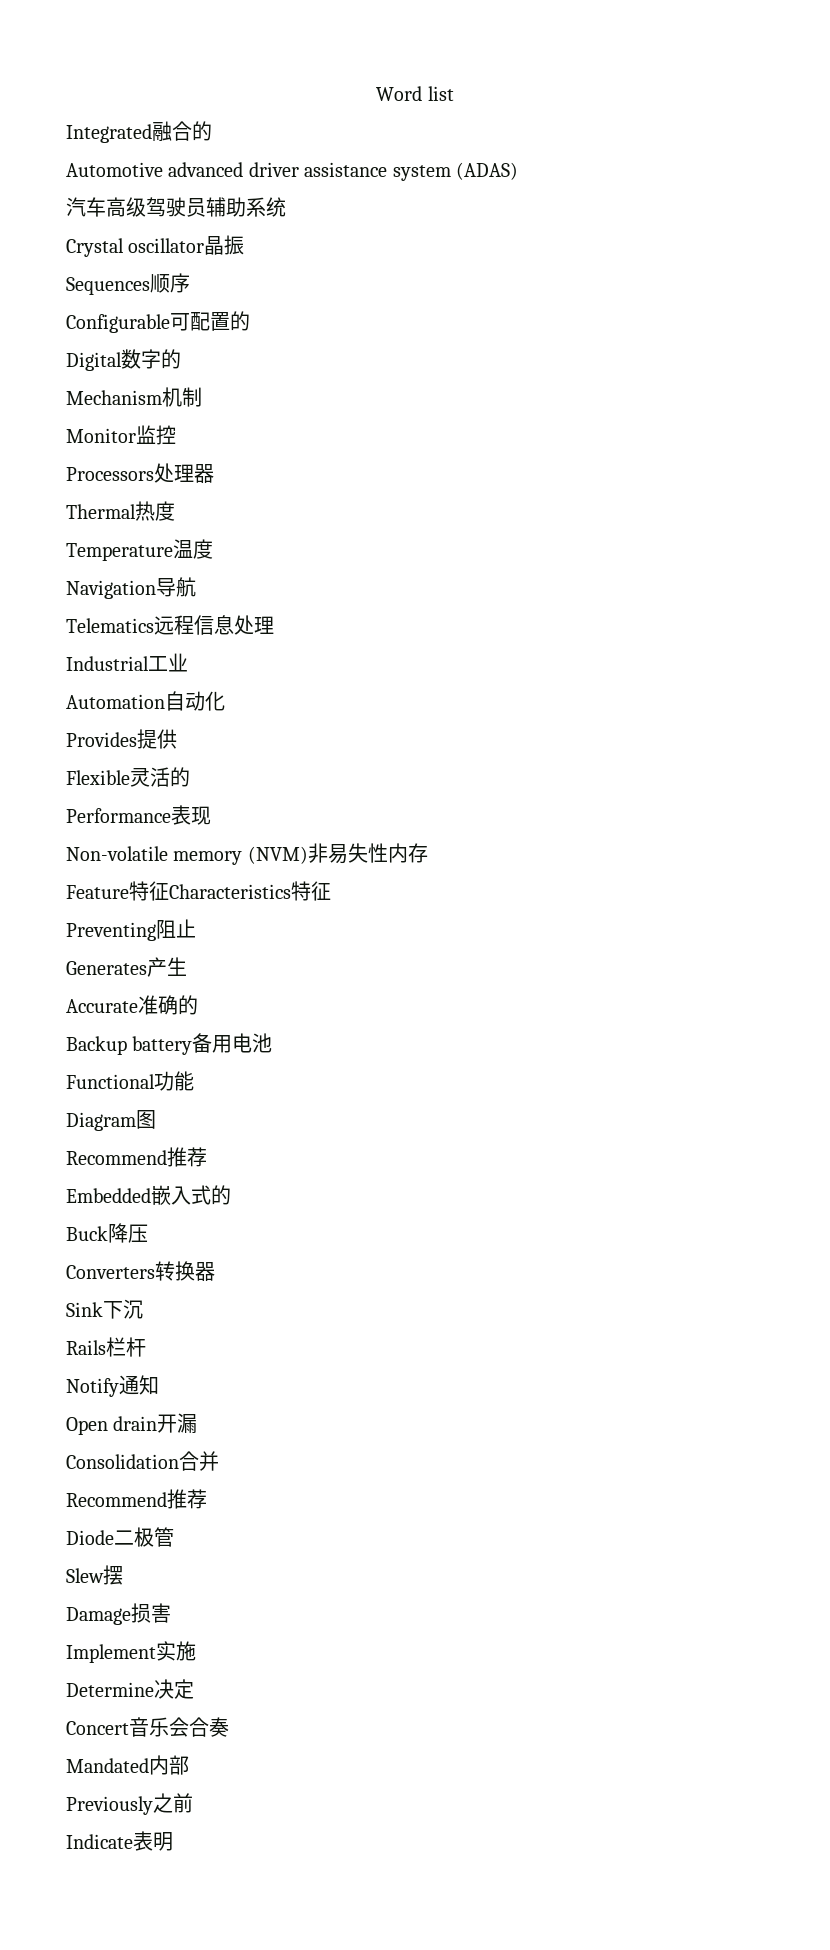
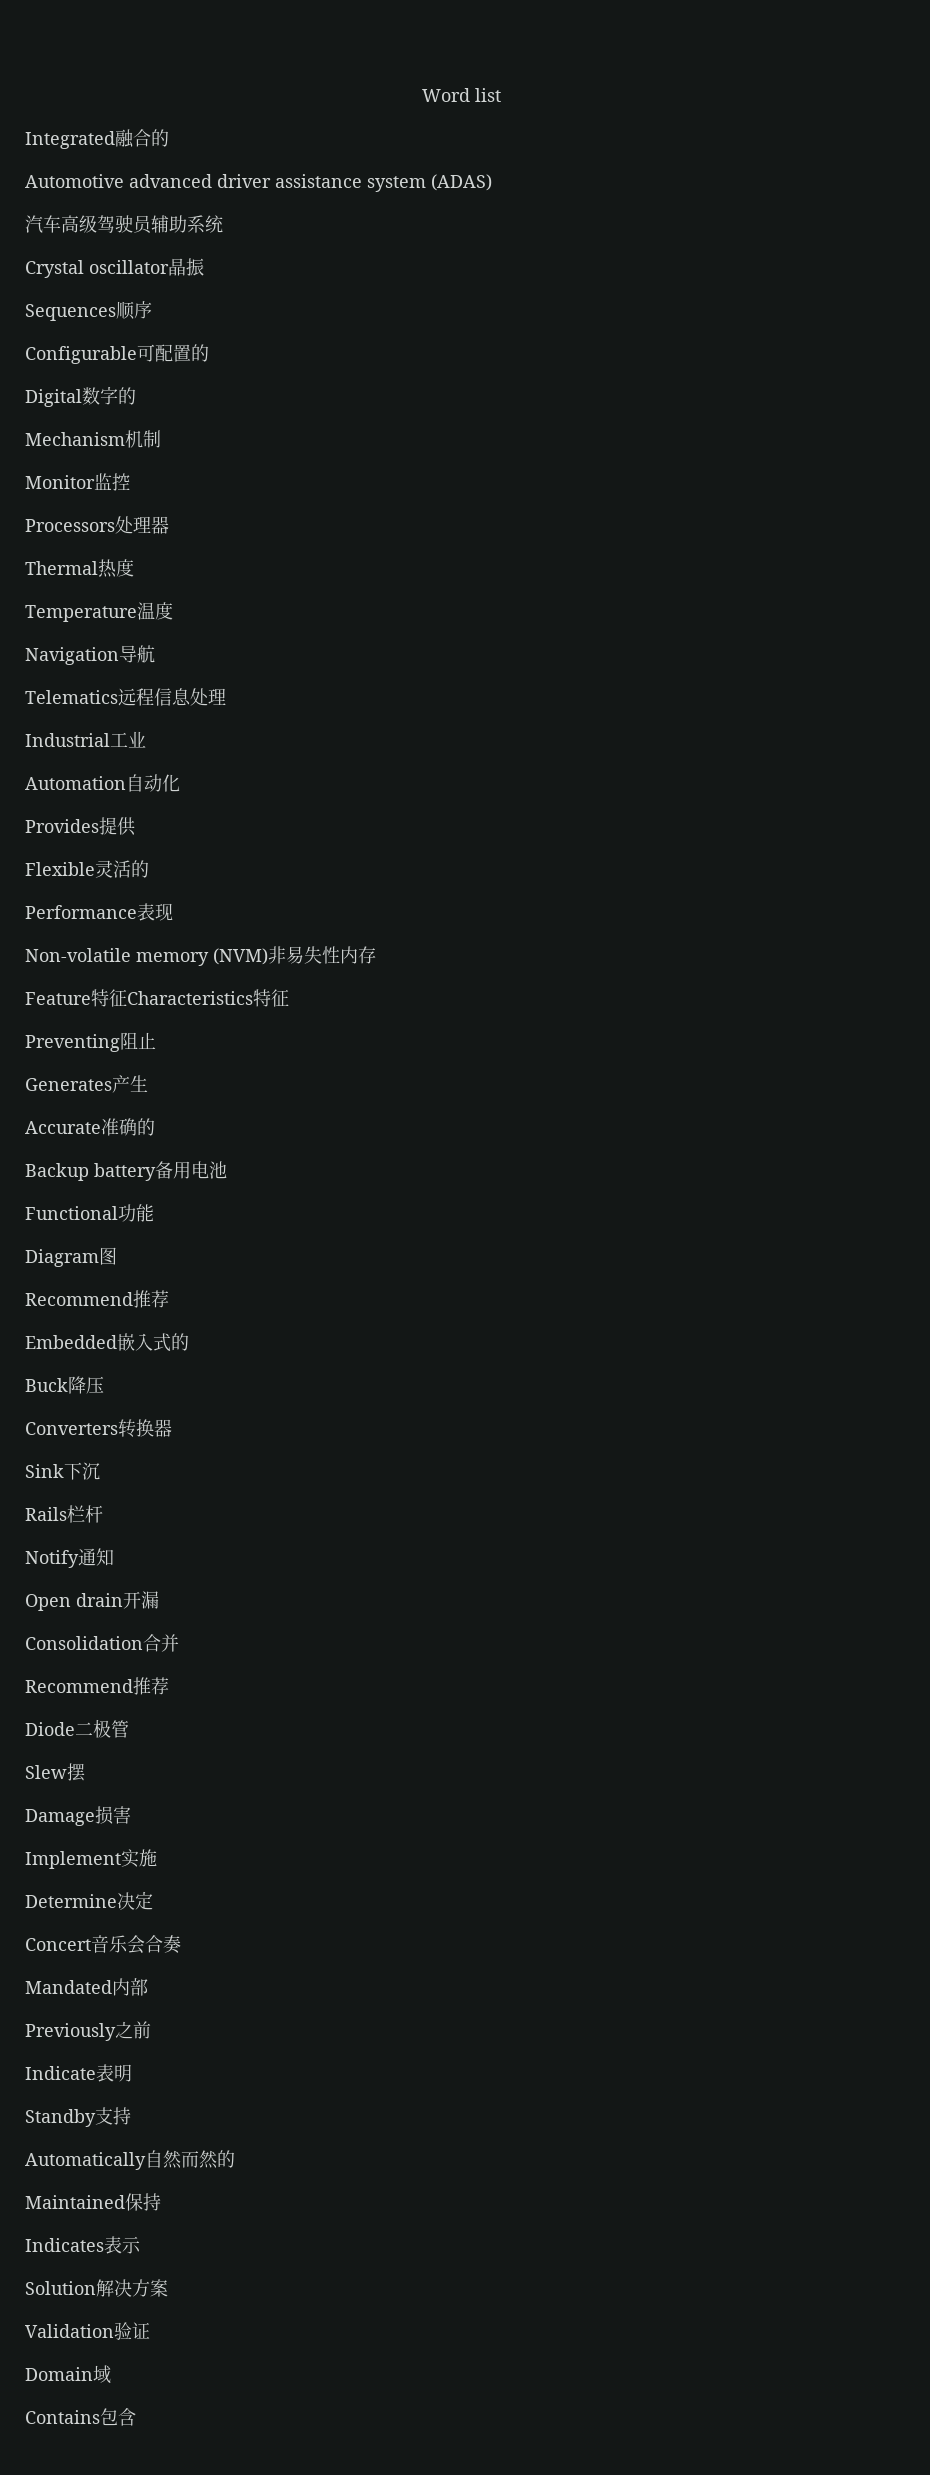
+ Standby支持
+ Automatically自然而然的
+ Maintained保持
+ Indicates表示
+ Solution解决方案
+ Validation验证
+ Domain域
+ Contains包含

